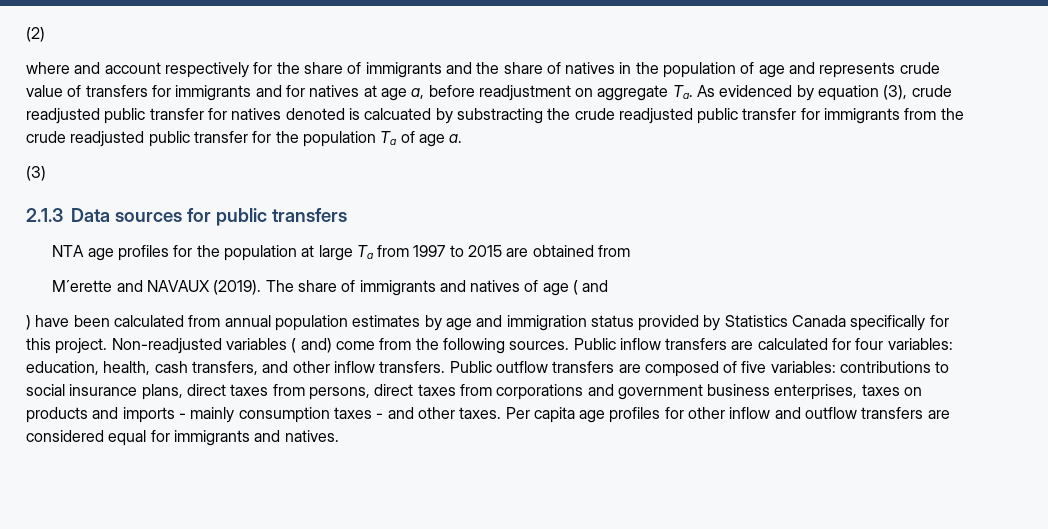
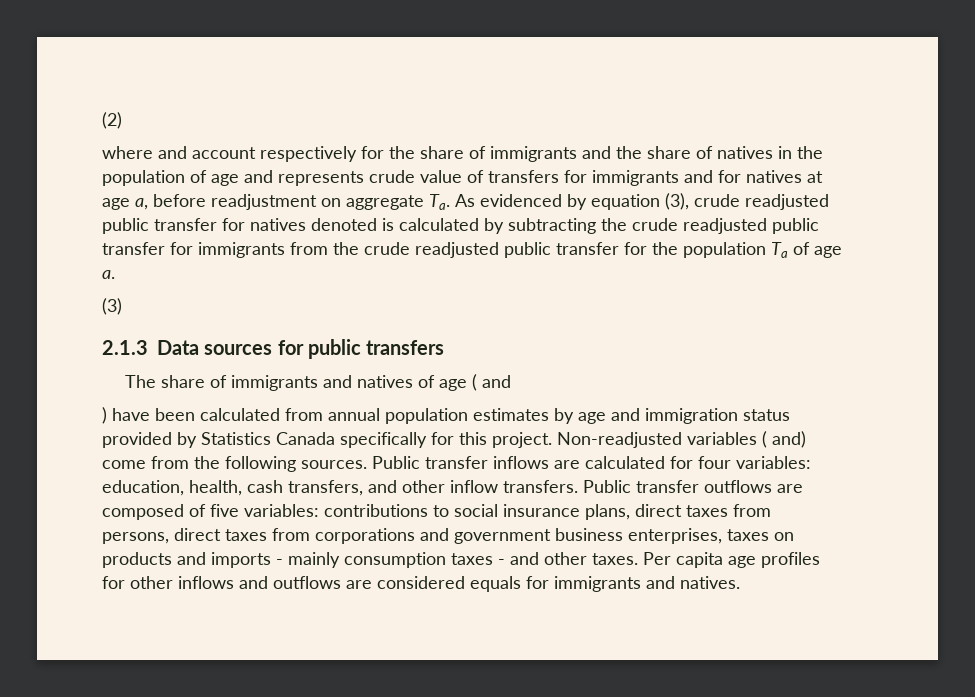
- where and account respectively for the share of immigrants and the share of natives in the population of age and represents crude value of transfers for immigrants and for natives at age a, before readjustment on aggregate Ta. As evidenced by equation (3), crude readjusted public transfer for natives denoted is calcuated by substracting the crude readjusted public transfer for immigrants from the crude readjusted public transfer for the population Ta of age a.
+ where and account respectively for the share of immigrants and the share of natives in the population of age and represents crude value of transfers for immigrants and for natives at age a, before readjustment on aggregate Ta. As evidenced by equation (3), crude readjusted public transfer for natives denoted is calculated by subtracting the crude readjusted public transfer for immigrants from the crude readjusted public transfer for the population Ta of age a.
- NTA age profiles for the population at large Ta from 1997 to 2015 are obtained from
- M´erette and NAVAUX (2019).
- Public inflow transfers are calculated for four variables: education, health, cash transfers, and other inflow transfers.
+ Public transfer inflows are calculated for four variables: education, health, cash transfers, and other inflow transfers.
- Public outflow transfers are composed of five variables: contributions to social insurance plans, direct taxes from persons, direct taxes from corporations and government business enterprises, taxes on products and imports - mainly consumption taxes - and other taxes.
+ Public transfer outflows are composed of five variables: contributions to social insurance plans, direct taxes from persons, direct taxes from corporations and government business enterprises, taxes on products and imports - mainly consumption taxes - and other taxes.
- Per capita age profiles for other inflow and outflow transfers are considered equal for immigrants and natives.
+ Per capita age profiles for other inflows and outflows are considered equals for immigrants and natives.

